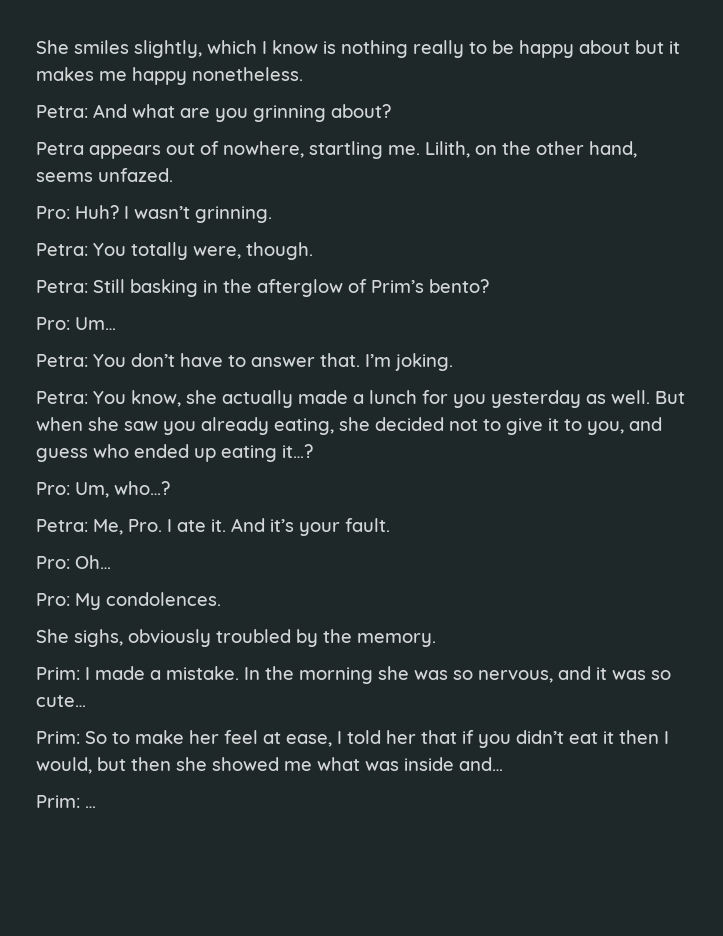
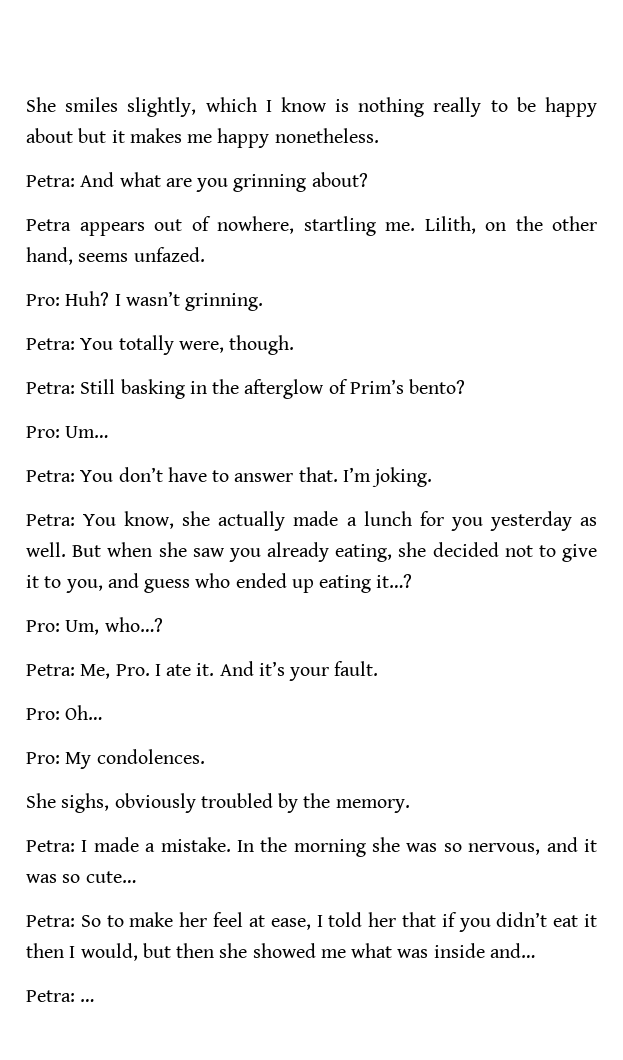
- Prim: I made a mistake.
+ Petra: I made a mistake.
- Prim: So to make her feel at ease, I told her that if you didn’t eat it then I would, but then she showed me what was inside and…
+ Petra: So to make her feel at ease, I told her that if you didn’t eat it then I would, but then she showed me what was inside and…
- Prim: …
+ Petra: …

